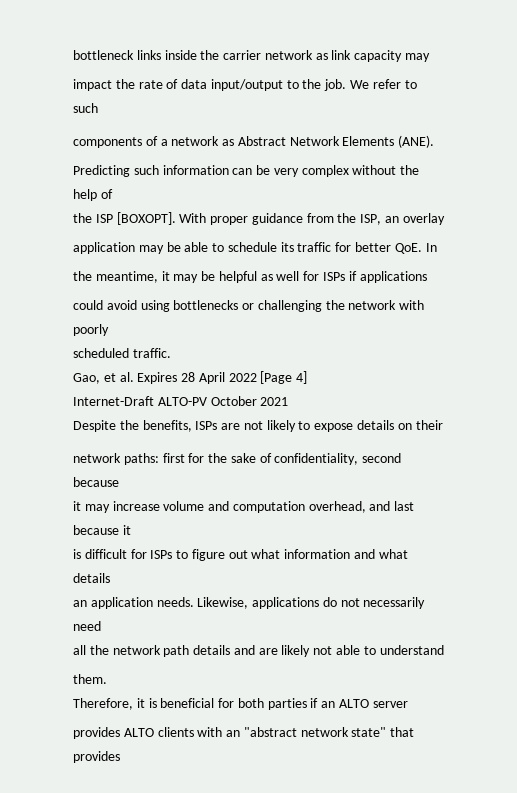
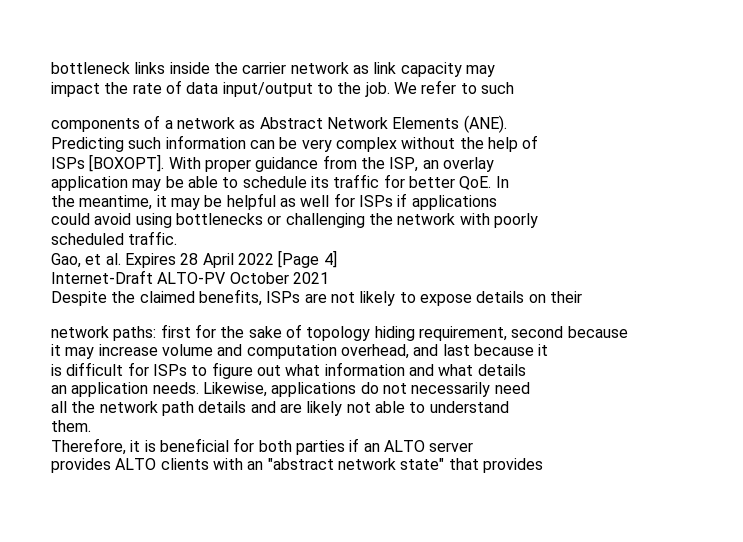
- the ISP [BOXOPT].
+ ISPs [BOXOPT].
- Despite the benefits, ISPs are not likely to expose details on their
+ Despite the claimed benefits, ISPs are not likely to expose details on their
- network paths: first for the sake of confidentiality, second because
+ network paths: first for the sake of topology hiding requirement, second because

